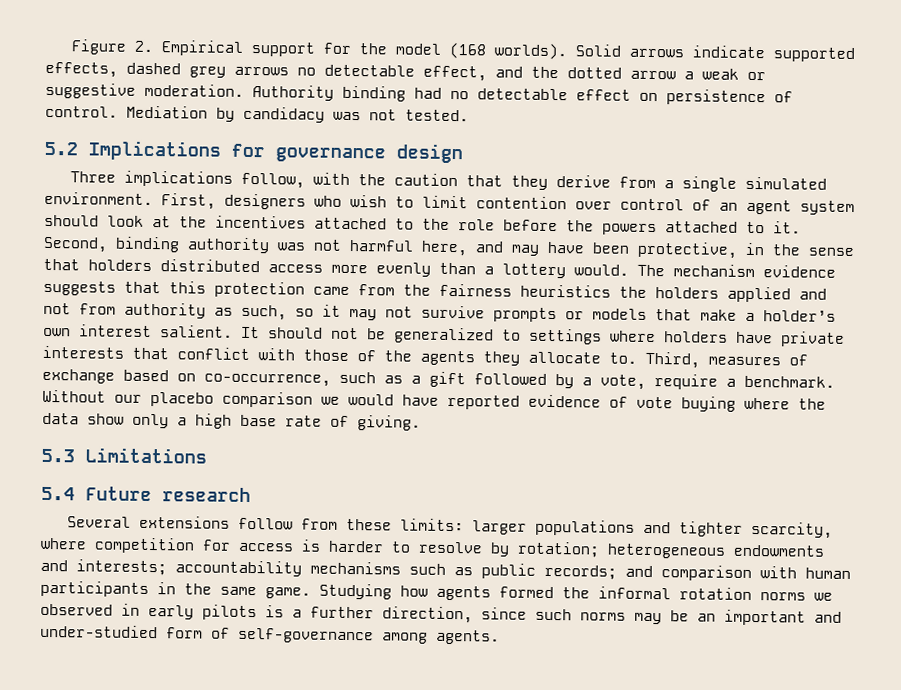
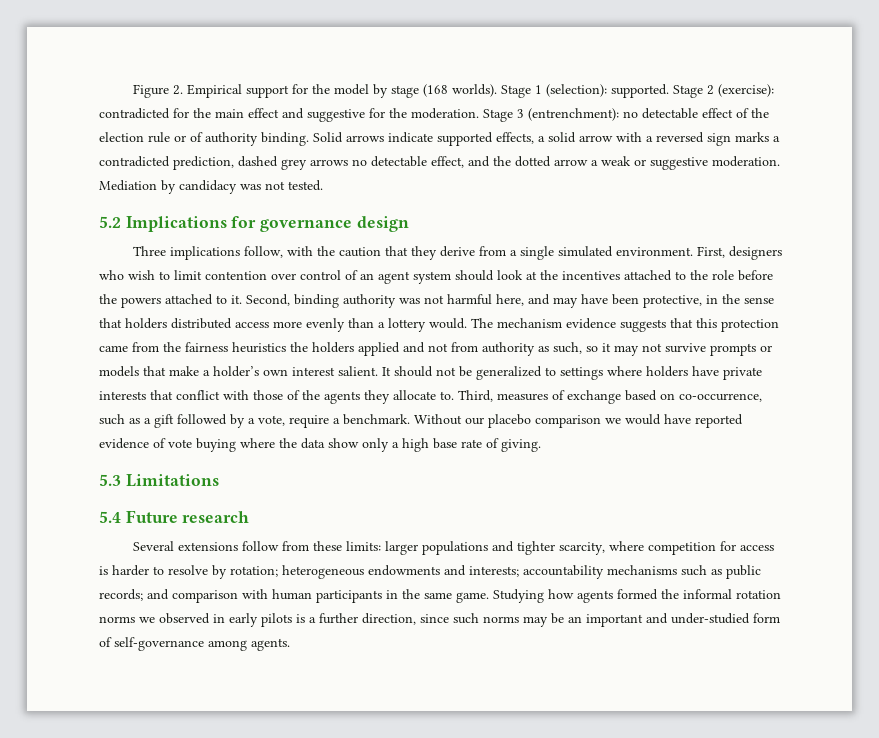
- Figure 2. Empirical support for the model (168 worlds).
+ Figure 2. Empirical support for the model by stage (168 worlds). Stage 1 (selection): supported. Stage 2 (exercise): contradicted for the main effect and suggestive for the moderation. Stage 3 (entrenchment): no detectable effect of the election rule or of authority binding.
- Solid arrows indicate supported effects, dashed grey arrows no detectable effect, and the dotted arrow a weak or suggestive moderation.
+ Solid arrows indicate supported effects, a solid arrow with a reversed sign marks a contradicted prediction, dashed grey arrows no detectable effect, and the dotted arrow a weak or suggestive moderation.
- Authority binding had no detectable effect on persistence of control.

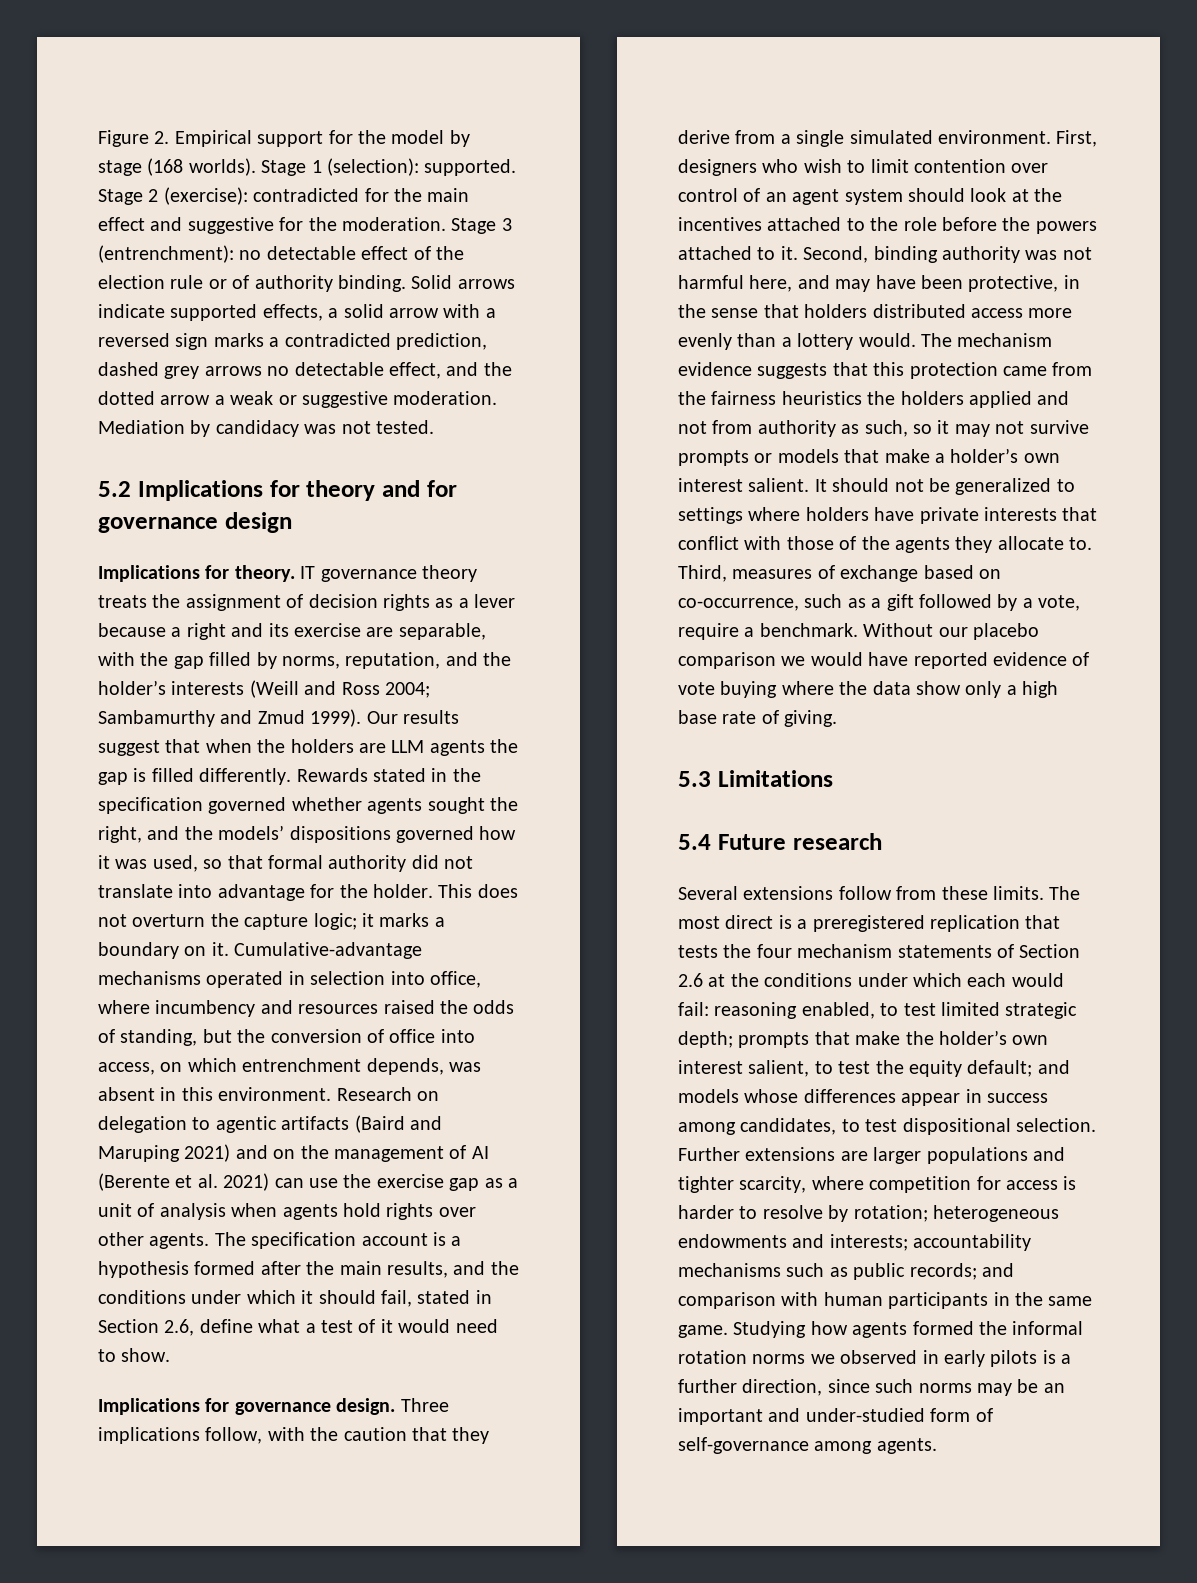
- 5.2 Implications for governance design
+ 5.2 Implications for theory and for governance design
+ Implications for theory. IT governance theory treats the assignment of decision rights as a lever because a right and its exercise are separable, with the gap filled by norms, reputation, and the holder’s interests (Weill and Ross 2004; Sambamurthy and Zmud 1999). Our results suggest that when the holders are LLM agents the gap is filled differently. Rewards stated in the specification governed whether agents sought the right, and the models’ dispositions governed how it was used, so that formal authority did not translate into advantage for the holder. This does not overturn the capture logic; it marks a boundary on it. Cumulative-advantage mechanisms operated in selection into office, where incumbency and resources raised the odds of standing, but the conversion of office into access, on which entrenchment depends, was absent in this environment. Research on delegation to agentic artifacts (Baird and Maruping 2021) and on the management of AI (Berente et al. 2021) can use the exercise gap as a unit of analysis when agents hold rights over other agents. The specification account is a hypothesis formed after the main results, and the conditions under which it should fail, stated in Section 2.6, define what a test of it would need to show.
+ Implications for governance design.
- Several extensions follow from these limits: larger populations and tighter scarcity, where competition for access is harder to resolve by rotation; heterogeneous endowments and interests; accountability mechanisms such as public records; and comparison with human participants in the same game.
+ Several extensions follow from these limits. The most direct is a preregistered replication that tests the four mechanism statements of Section 2.6 at the conditions under which each would fail: reasoning enabled, to test limited strategic depth; prompts that make the holder’s own interest salient, to test the equity default; and models whose differences appear in success among candidates, to test dispositional selection. Further extensions are larger populations and tighter scarcity, where competition for access is harder to resolve by rotation; heterogeneous endowments and interests; accountability mechanisms such as public records; and comparison with human participants in the same game.

